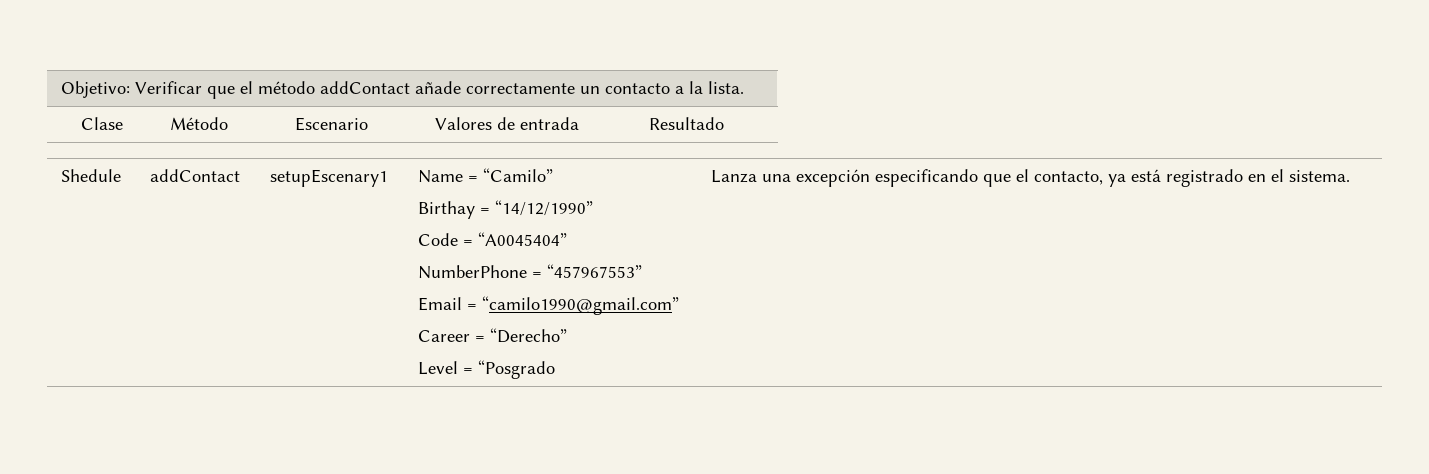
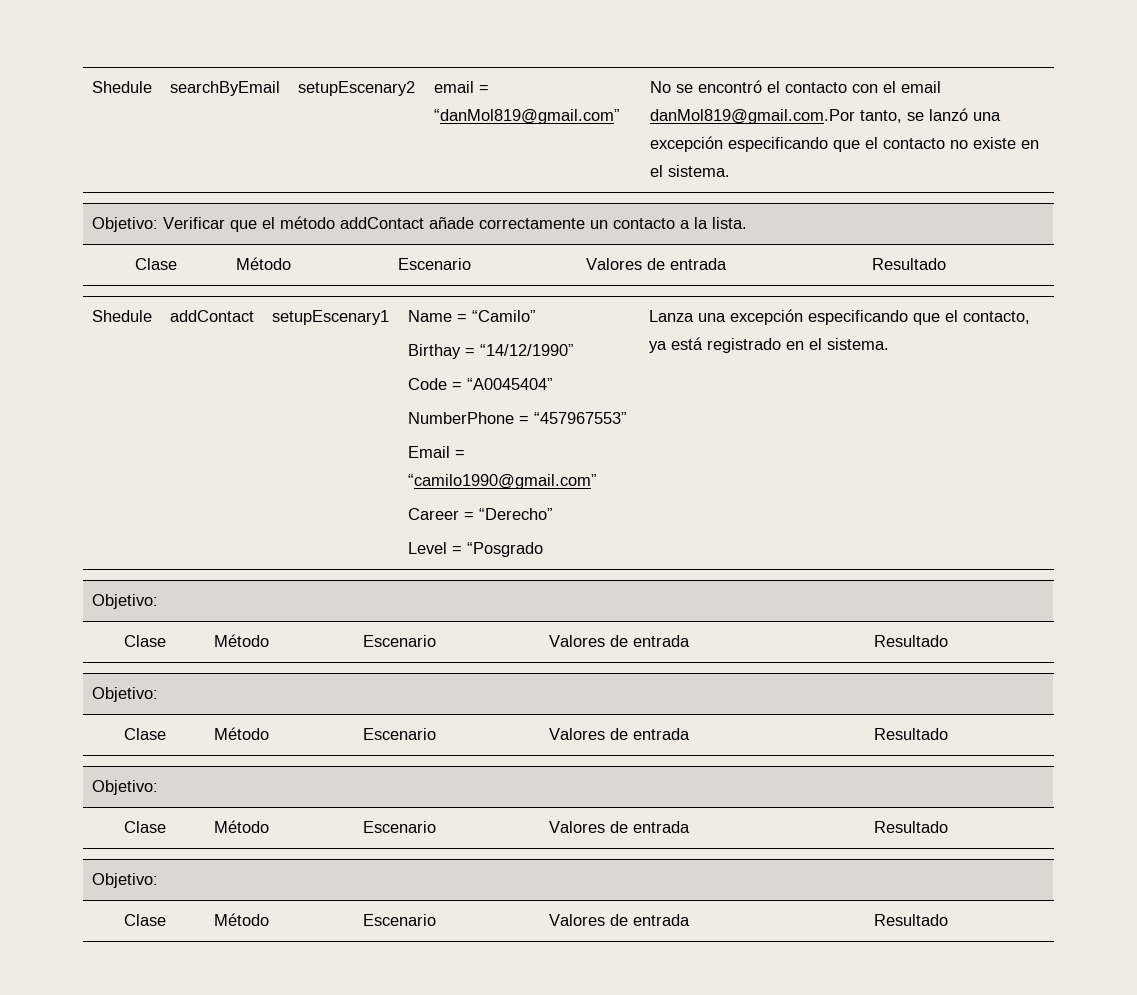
+ Shedule | searchByEmail | setupEscenary2 | email = “danMol819@gmail.com” | No se encontró el contacto con el email danMol819@gmail.com.Por tanto, se lanzó una excepción especificando que el contacto no existe en el sistema.
  Shedule | addContact | setupEscenary1 | Name = “Camilo”
  Birthay = “14/12/1990”
  Code = “A0045404”
  NumberPhone = “457967553”
  Email = “camilo1990@gmail.com”
  Career = “Derecho”
  Level = “Posgrado | Lanza una excepción especificando que el contacto, ya está registrado en el sistema.
+ Objetivo:
+ Clase | Método | Escenario | Valores de entrada | Resultado
+ Objetivo:
+ Clase | Método | Escenario | Valores de entrada | Resultado
+ Objetivo:
+ Clase | Método | Escenario | Valores de entrada | Resultado
+ Objetivo:
+ Clase | Método | Escenario | Valores de entrada | Resultado

